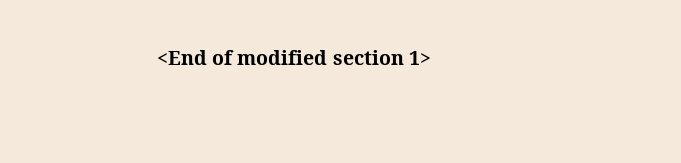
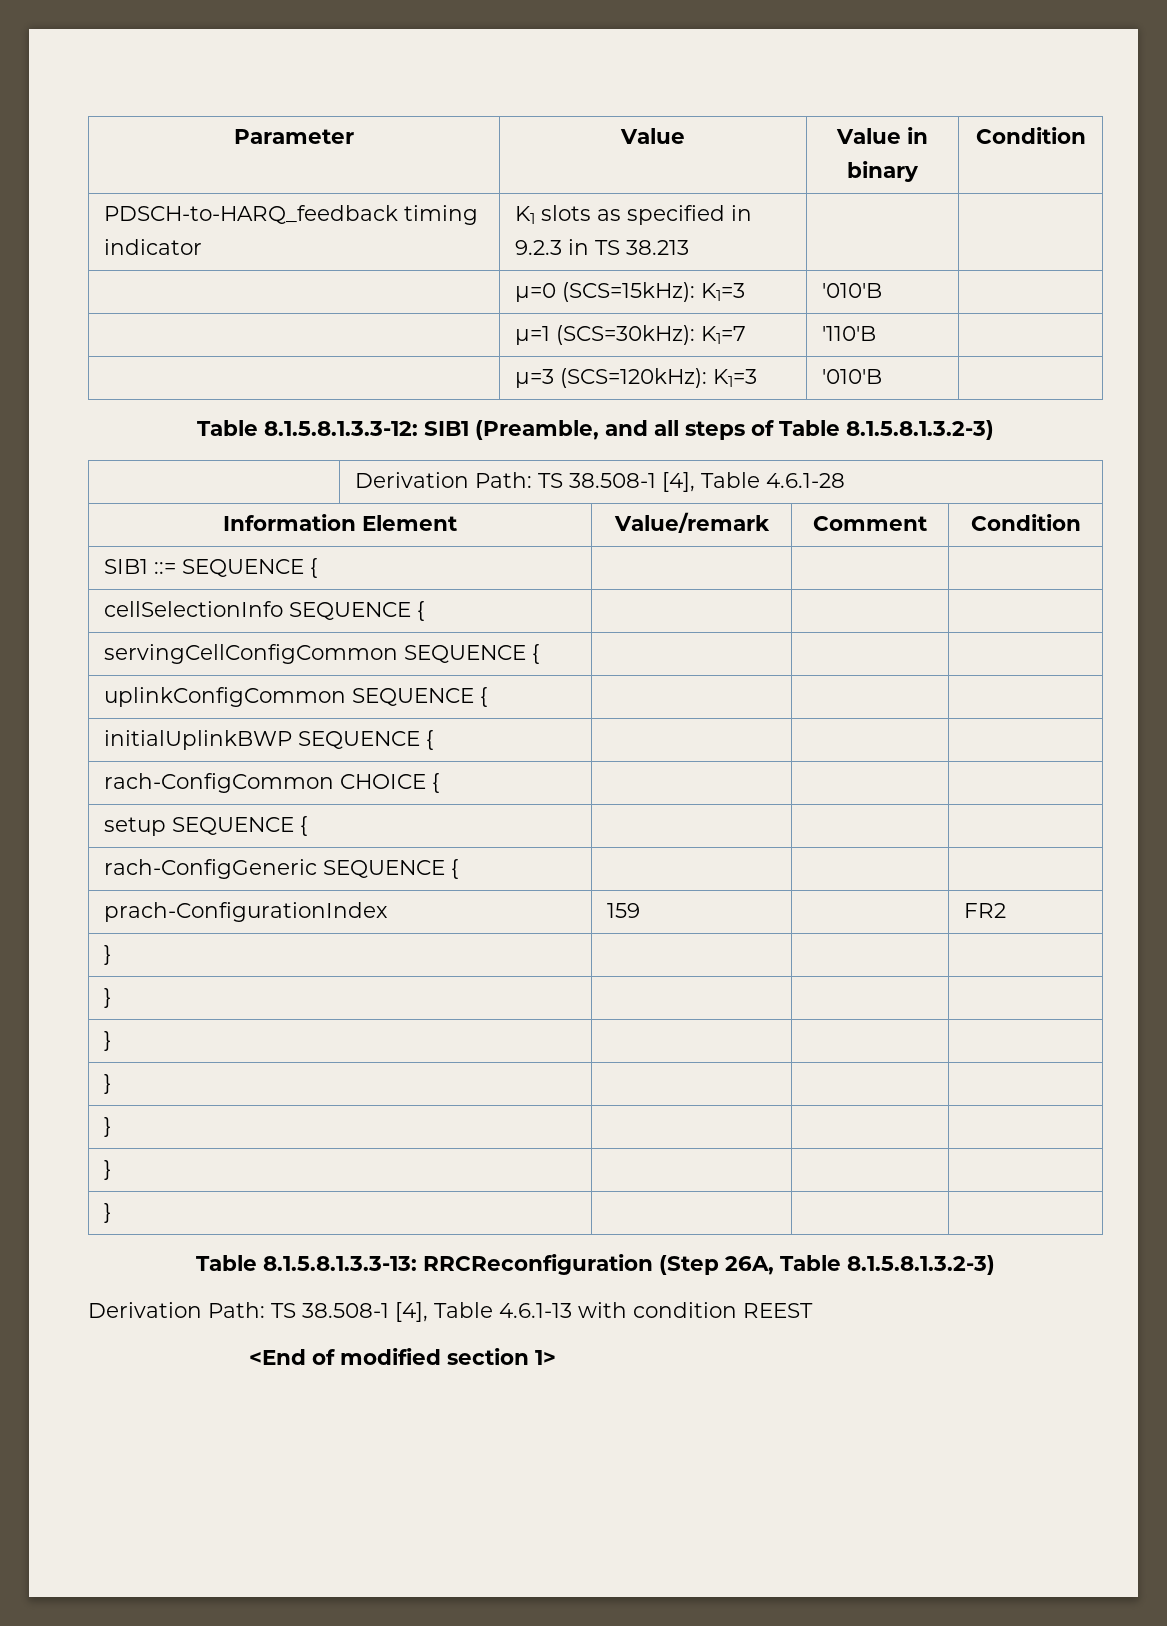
+ Parameter | Value | Value in binary | Condition
+ PDSCH-to-HARQ_feedback timing indicator | K1 slots as specified in 9.2.3 in TS 38.213 | |
+ | µ=0 (SCS=15kHz): K1=3 | '010'B |
+ | µ=1 (SCS=30kHz): K1=7 | '110'B |
+ | µ=3 (SCS=120kHz): K1=3 | '010'B |
+ Table 8.1.5.8.1.3.3-12: SIB1 (Preamble, and all steps of Table 8.1.5.8.1.3.2-3)
+ | Derivation Path: TS 38.508-1 [4], Table 4.6.1-28
+ Information Element | Value/remark | Comment | Condition
+ SIB1 ::= SEQUENCE { | | |
+ cellSelectionInfo SEQUENCE { | | |
+ servingCellConfigCommon SEQUENCE { | | |
+ uplinkConfigCommon SEQUENCE { | | |
+ initialUplinkBWP SEQUENCE { | | |
+ rach-ConfigCommon CHOICE { | | |
+ setup SEQUENCE { | | |
+ rach-ConfigGeneric SEQUENCE { | | |
+ prach-ConfigurationIndex | 159 | | FR2
+ } | | |
+ } | | |
+ } | | |
+ } | | |
+ } | | |
+ } | | |
+ } | | |
+ Table 8.1.5.8.1.3.3-13: RRCReconfiguration (Step 26A, Table 8.1.5.8.1.3.2-3)
+ Derivation Path: TS 38.508-1 [4], Table 4.6.1-13 with condition REEST

